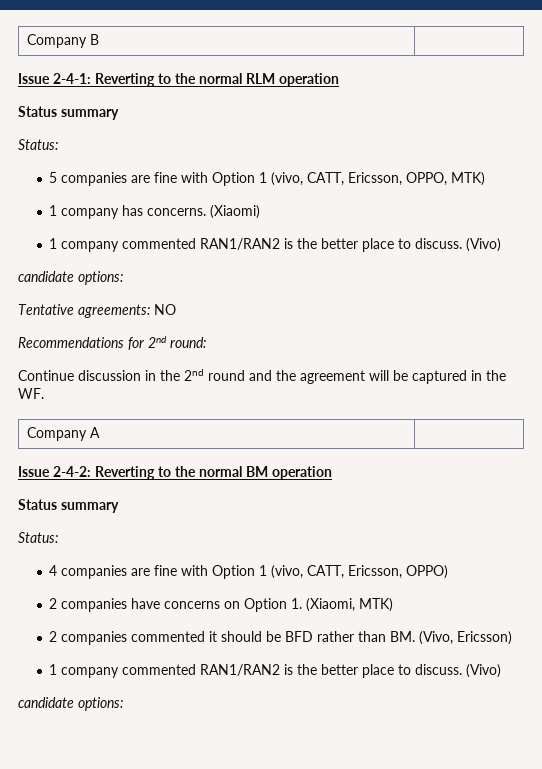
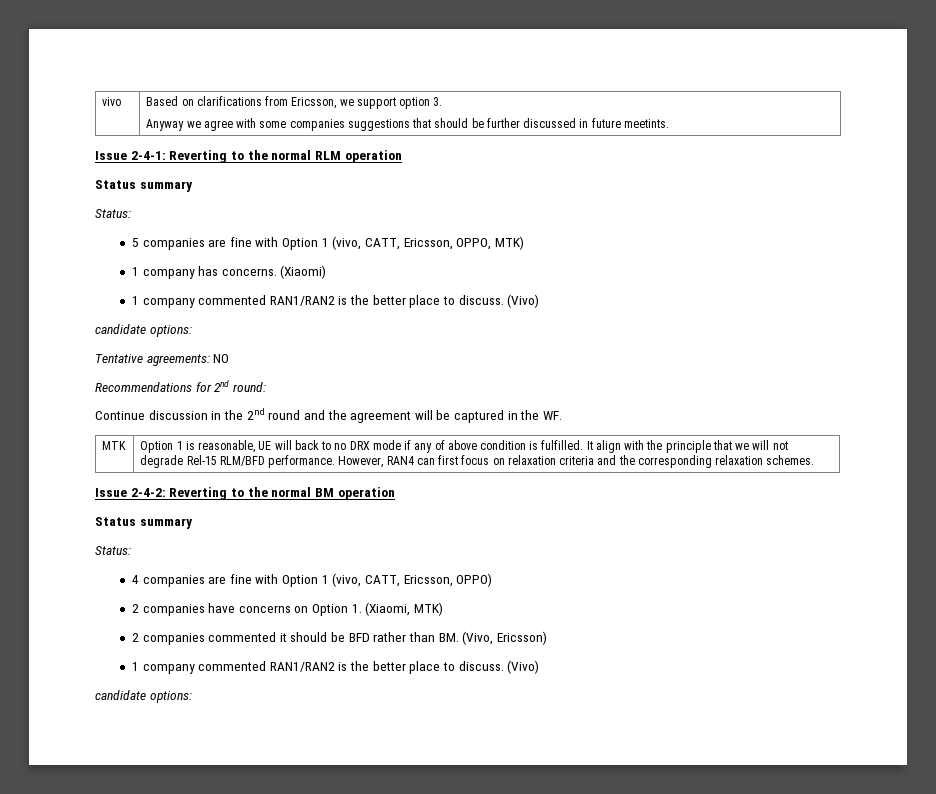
- Company B |
+ vivo | Based on clarifications from Ericsson, we support option 3.
+ Anyway we agree with some companies suggestions that should be further discussed in future meetints.
- Company A
+ MTK | Option 1 is reasonable, UE will back to no DRX mode if any of above condition is fulfilled. It align with the principle that we will not degrade Rel-15 RLM/BFD performance. However, RAN4 can first focus on relaxation criteria and the corresponding relaxation schemes.

